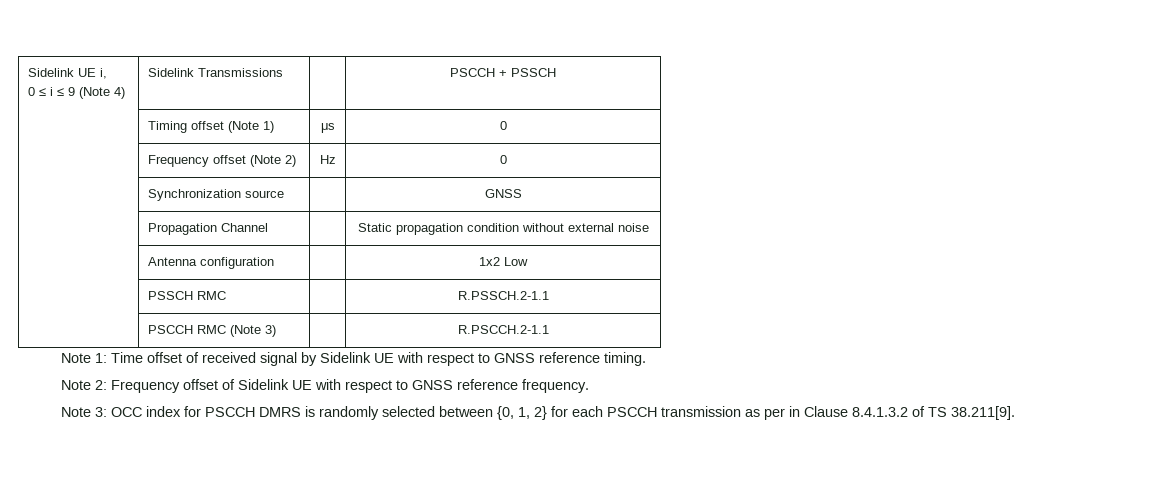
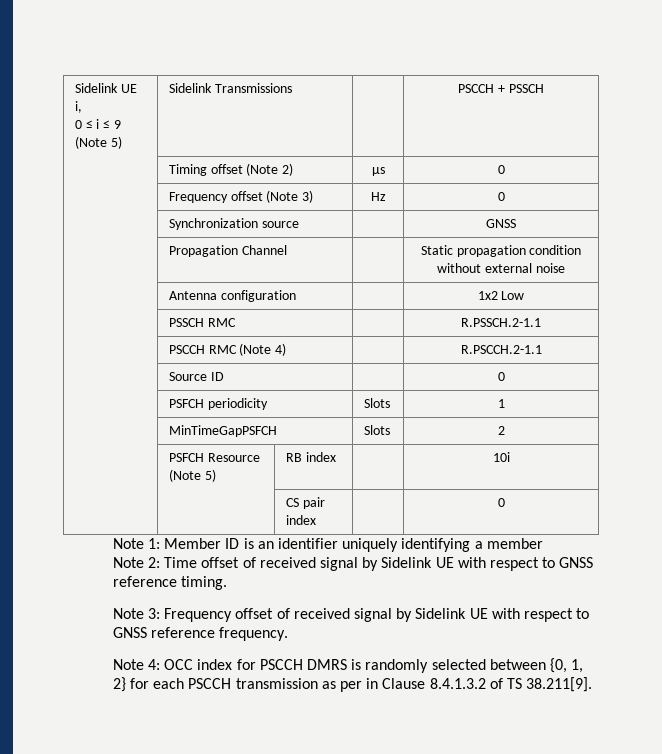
  Sidelink UE i,
- 0 ≤ i ≤ 9 (Note 4) | Sidelink Transmissions | | PSCCH + PSSCH
+ 0 ≤ i ≤ 9 (Note 5) | Sidelink Transmissions | | PSCCH + PSSCH
- | Timing offset (Note 1) | μs | 0
+ | Timing offset (Note 2) | μs | 0
- | Frequency offset (Note 2) | Hz | 0
+ | Frequency offset (Note 3) | Hz | 0
- | PSCCH RMC (Note 3) | | R.PSCCH.2-1.1
+ | PSCCH RMC (Note 4) | | R.PSCCH.2-1.1
- Note 1: Time offset of received signal by Sidelink UE with respect to GNSS reference timing.
+ | Source ID | | 0
+ | PSFCH periodicity | Slots | 1
+ | MinTimeGapPSFCH | Slots | 2
+ | PSFCH Resource (Note 5) | RB index | | 10i
+ | | CS pair index | | 0
+ Note 1: Member ID is an identifier uniquely identifying a member
+ Note 2: Time offset of received signal by Sidelink UE with respect to GNSS reference timing.
- Note 2: Frequency offset of Sidelink UE with respect to GNSS reference frequency.
+ Note 3: Frequency offset of received signal by Sidelink UE with respect to GNSS reference frequency.
- Note 3: OCC index for PSCCH DMRS is randomly selected between {0, 1, 2} for each PSCCH transmission as per in Clause 8.4.1.3.2 of TS 38.211[9].
+ Note 4: OCC index for PSCCH DMRS is randomly selected between {0, 1, 2} for each PSCCH transmission as per in Clause 8.4.1.3.2 of TS 38.211[9].

